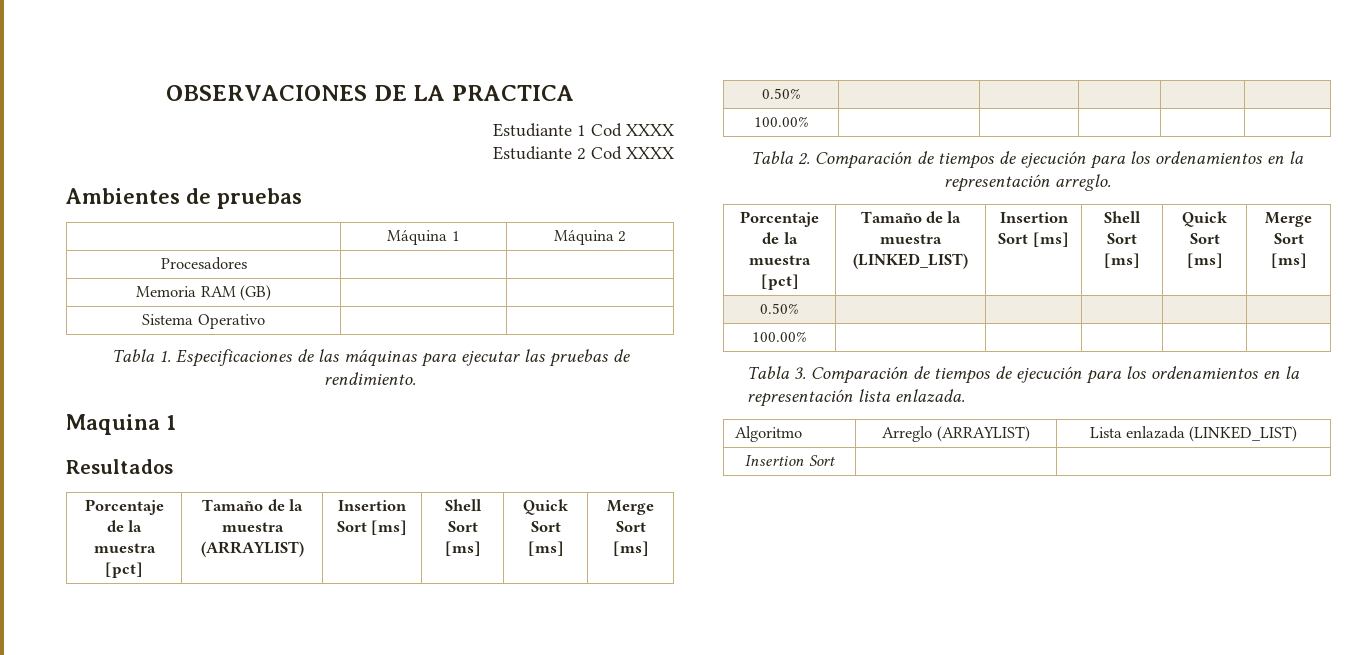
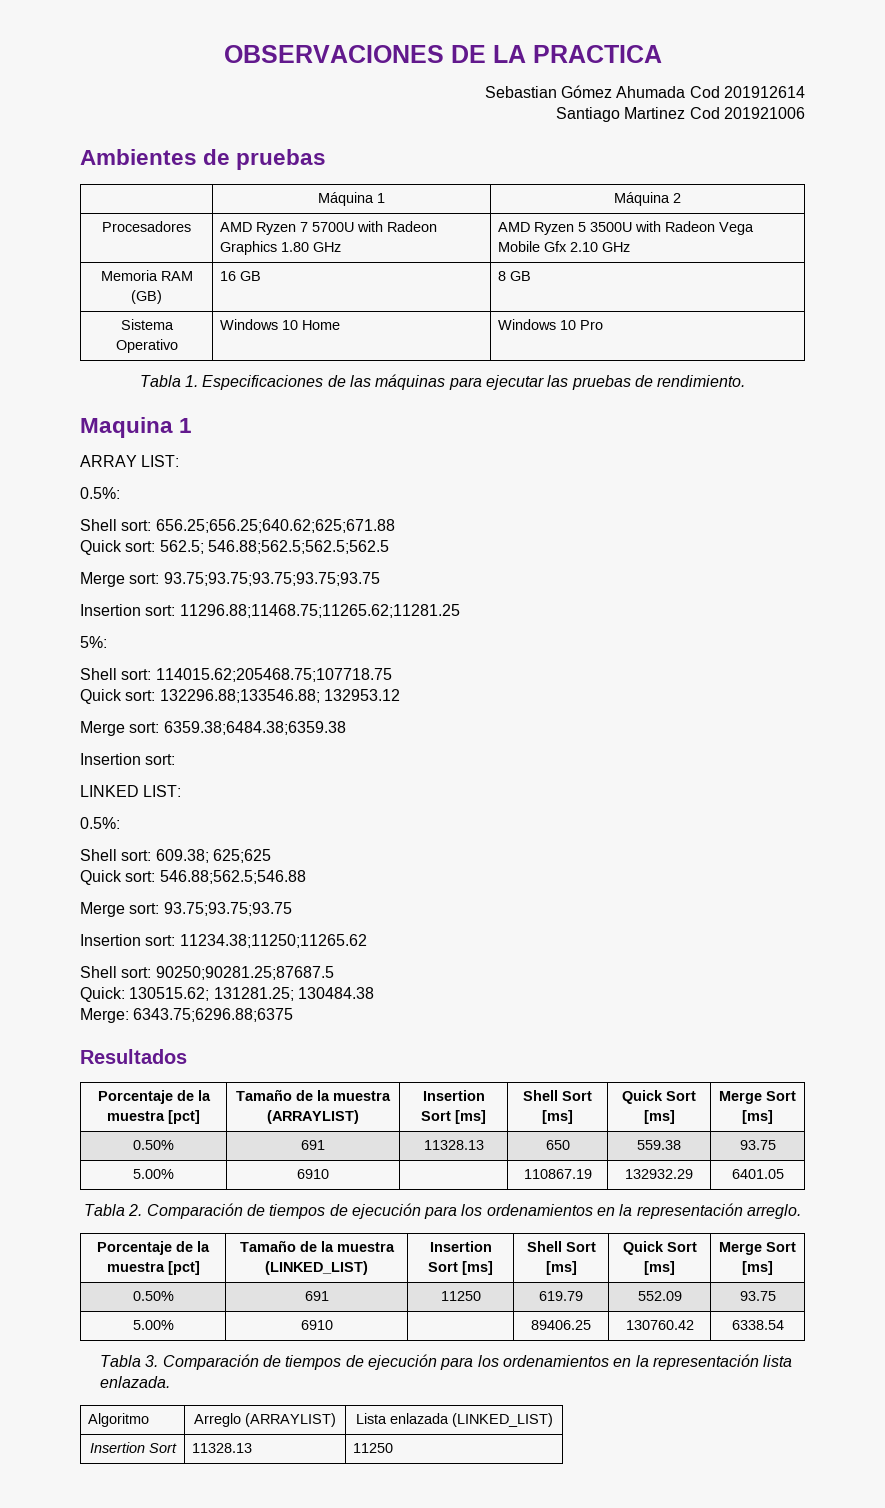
- Estudiante 1 Cod XXXX
- Estudiante 2 Cod XXXX
+ Sebastian Gómez Ahumada Cod 201912614
+ Santiago Martinez Cod 201921006
- Procesadores | |
- Memoria RAM (GB) | |
- Sistema Operativo | |
+ Procesadores | AMD Ryzen 7 5700U with Radeon Graphics 1.80 GHz | AMD Ryzen 5 3500U with Radeon Vega Mobile Gfx 2.10 GHz
+ Memoria RAM (GB) | 16 GB | 8 GB
+ Sistema Operativo | Windows 10 Home | Windows 10 Pro
+ ARRAY LIST:
+ 0.5%:
+ Shell sort: 656.25;656.25;640.62;625;671.88
+ Quick sort: 562.5; 546.88;562.5;562.5;562.5
+ Merge sort: 93.75;93.75;93.75;93.75;93.75
+ Insertion sort: 11296.88;11468.75;11265.62;11281.25
+ 5%:
+ Shell sort: 114015.62;205468.75;107718.75
+ Quick sort: 132296.88;133546.88; 132953.12
+ Merge sort: 6359.38;6484.38;6359.38
+ Insertion sort:
+ LINKED LIST:
+ 0.5%:
+ Shell sort: 609.38; 625;625
+ Quick sort: 546.88;562.5;546.88
+ Merge sort: 93.75;93.75;93.75
+ Insertion sort: 11234.38;11250;11265.62
+ Shell sort: 90250;90281.25;87687.5
+ Quick: 130515.62; 131281.25; 130484.38
+ Merge: 6343.75;6296.88;6375
  Porcentaje de la muestra [pct] | Tamaño de la muestra (ARRAYLIST) | Insertion Sort [ms] | Shell Sort [ms] | Quick Sort [ms] | Merge Sort [ms]
- 0.50% | | | | |
- 100.00% | | | | |
+ 0.50% | 691 | 11328.13 | 650 | 559.38 | 93.75
+ 5.00% | 6910 | | 110867.19 | 132932.29 | 6401.05
  Porcentaje de la muestra [pct] | Tamaño de la muestra (LINKED_LIST) | Insertion Sort [ms] | Shell Sort [ms] | Quick Sort [ms] | Merge Sort [ms]
- 0.50% | | | | |
- 100.00% | | | | |
+ 0.50% | 691 | 11250 | 619.79 | 552.09 | 93.75
+ 5.00% | 6910 | | 89406.25 | 130760.42 | 6338.54
- Insertion Sort | |
+ Insertion Sort | 11328.13 | 11250

